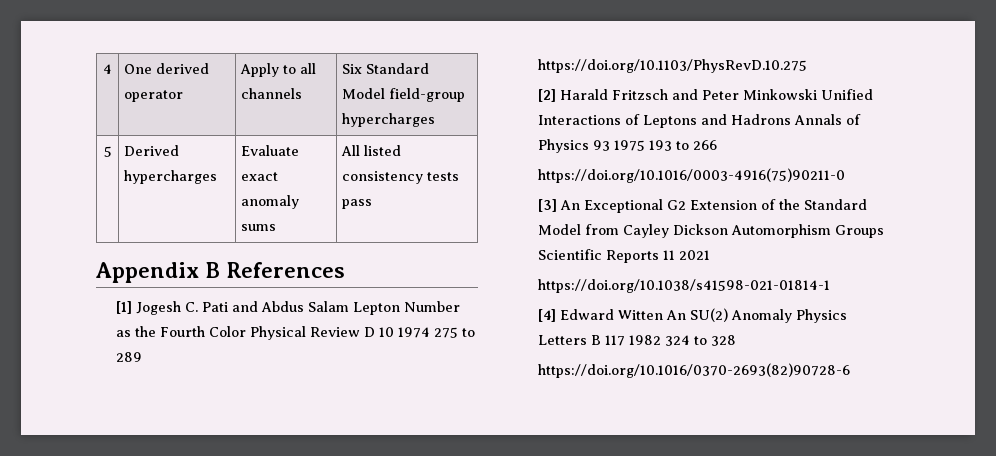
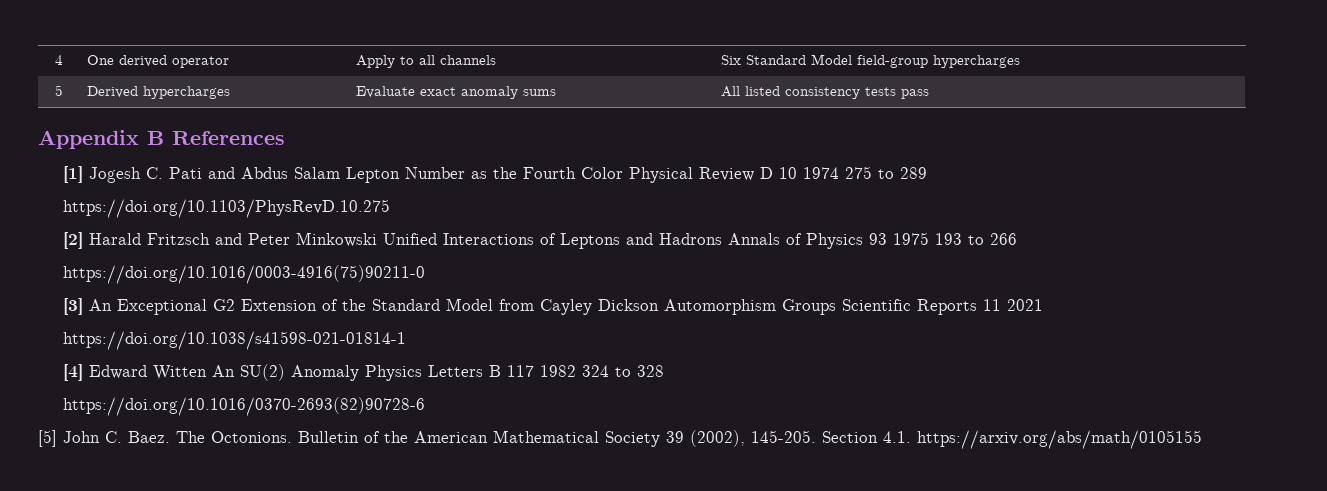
+ [5] John C. Baez. The Octonions. Bulletin of the American Mathematical Society 39 (2002), 145-205. Section 4.1. https://arxiv.org/abs/math/0105155

